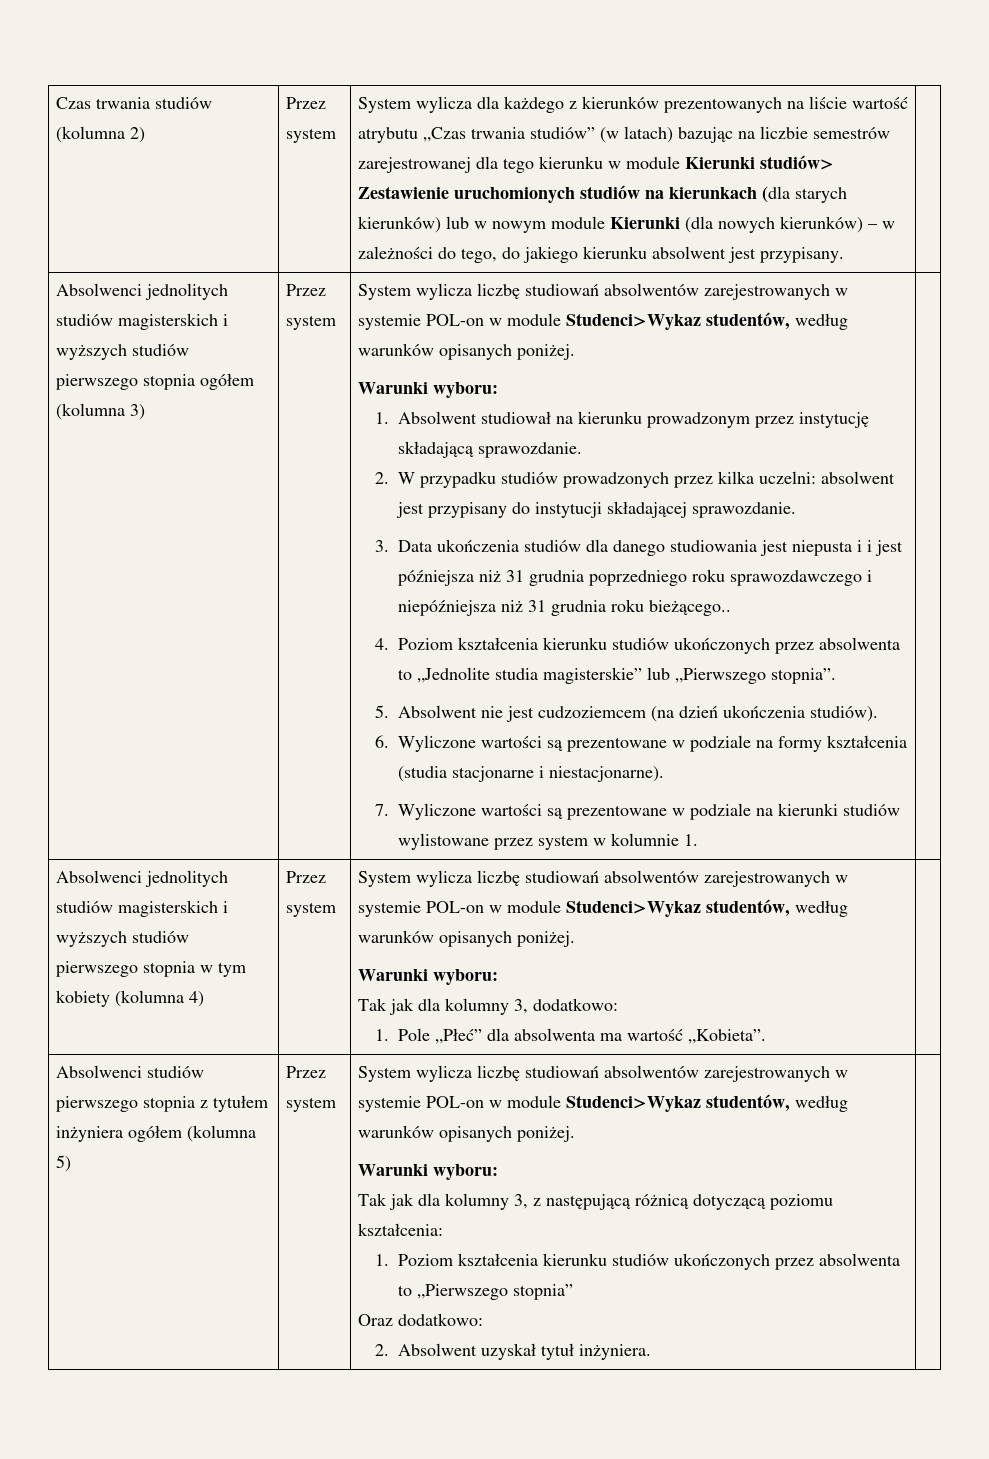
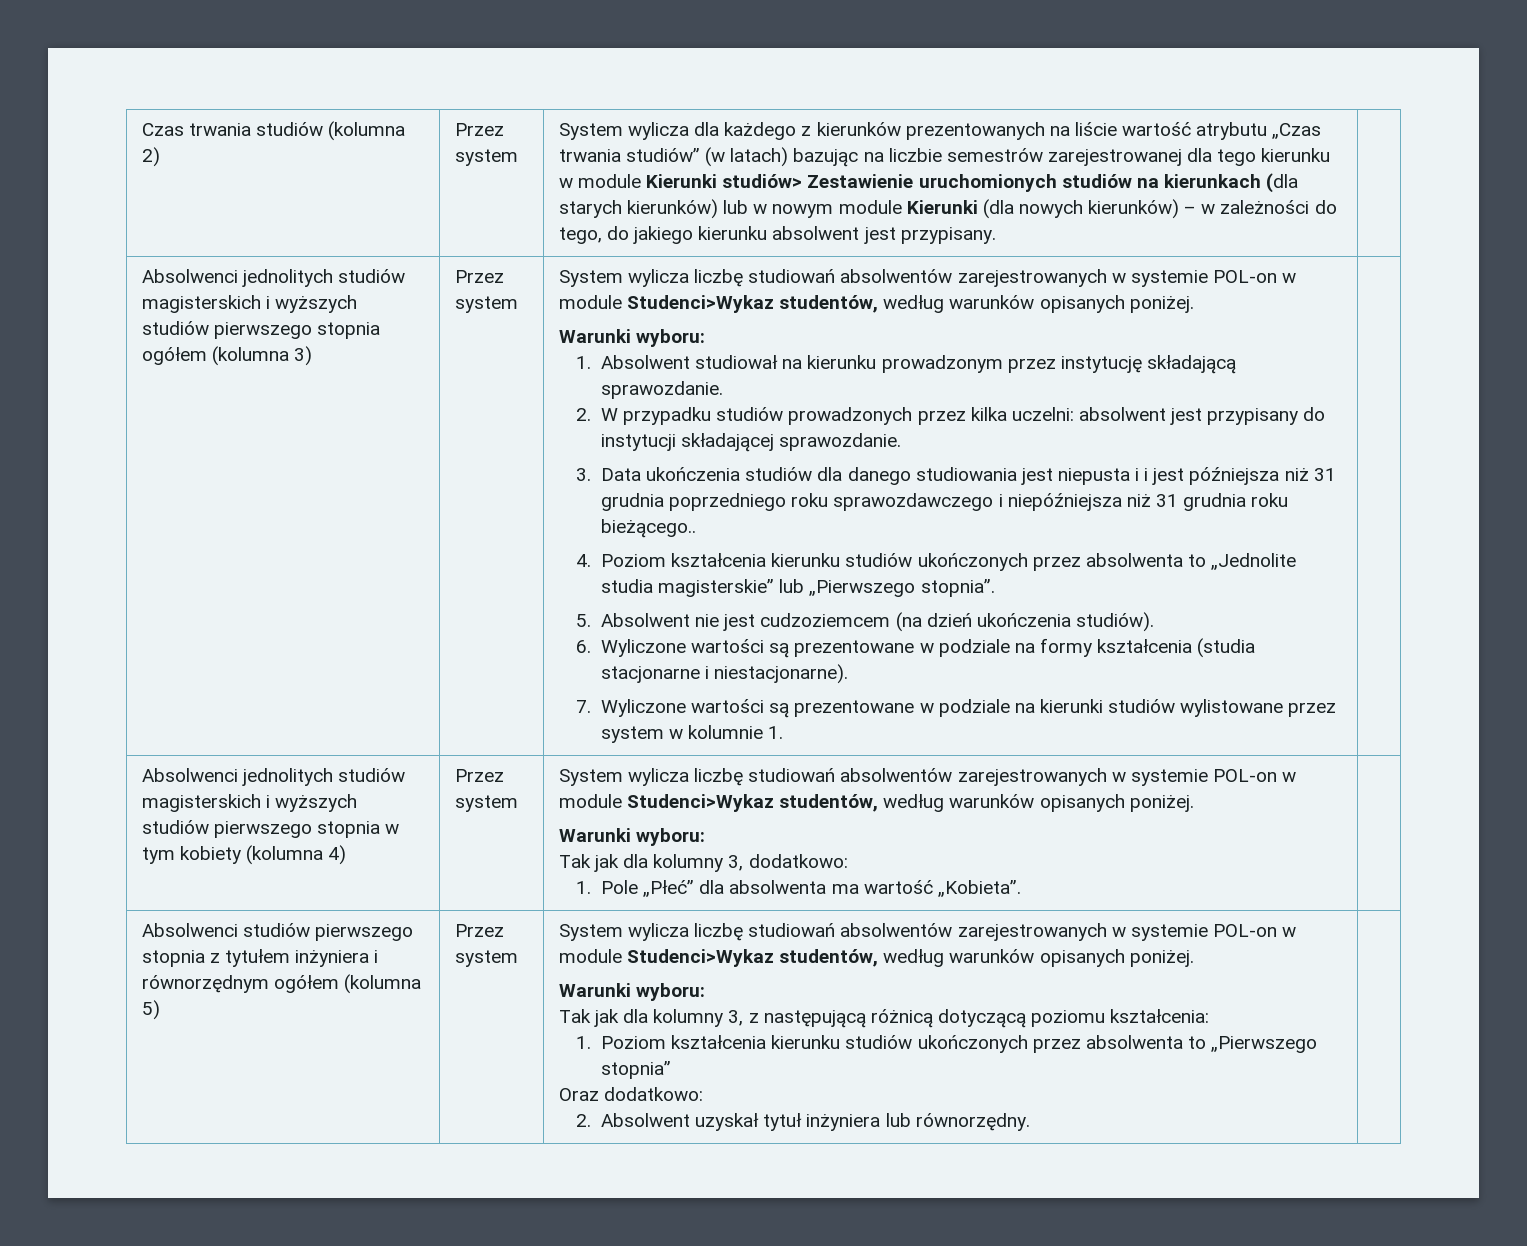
- Absolwenci studiów pierwszego stopnia z tytułem inżyniera ogółem (kolumna 5)
+ Absolwenci studiów pierwszego stopnia z tytułem inżyniera i równorzędnym ogółem (kolumna 5)
- 2. Absolwent uzyskał tytuł inżyniera.
+ 2. Absolwent uzyskał tytuł inżyniera lub równorzędny.

